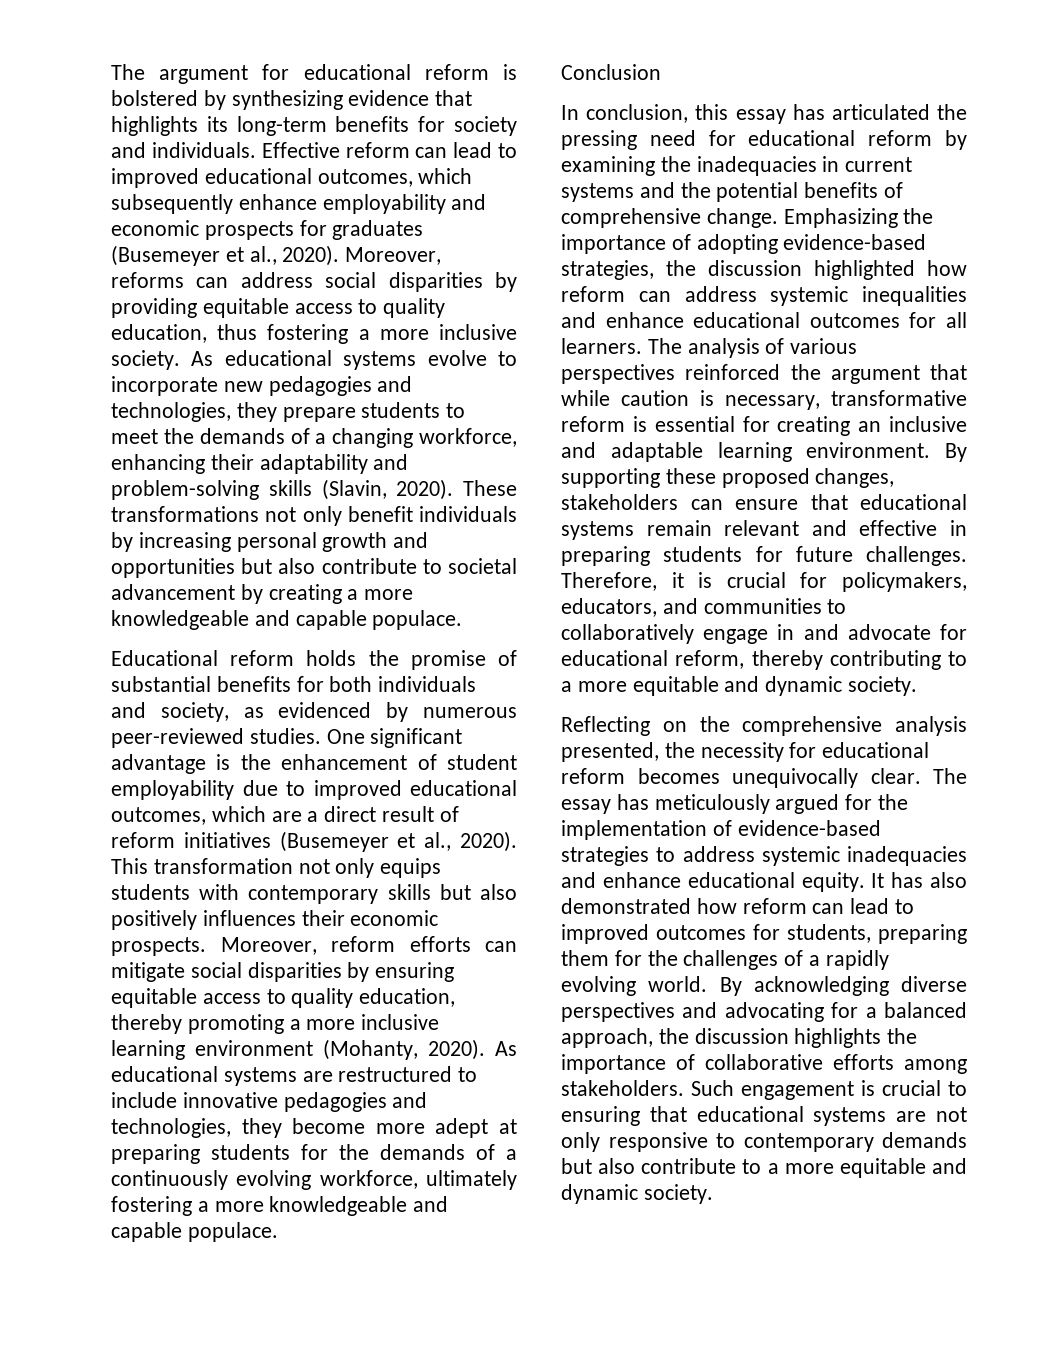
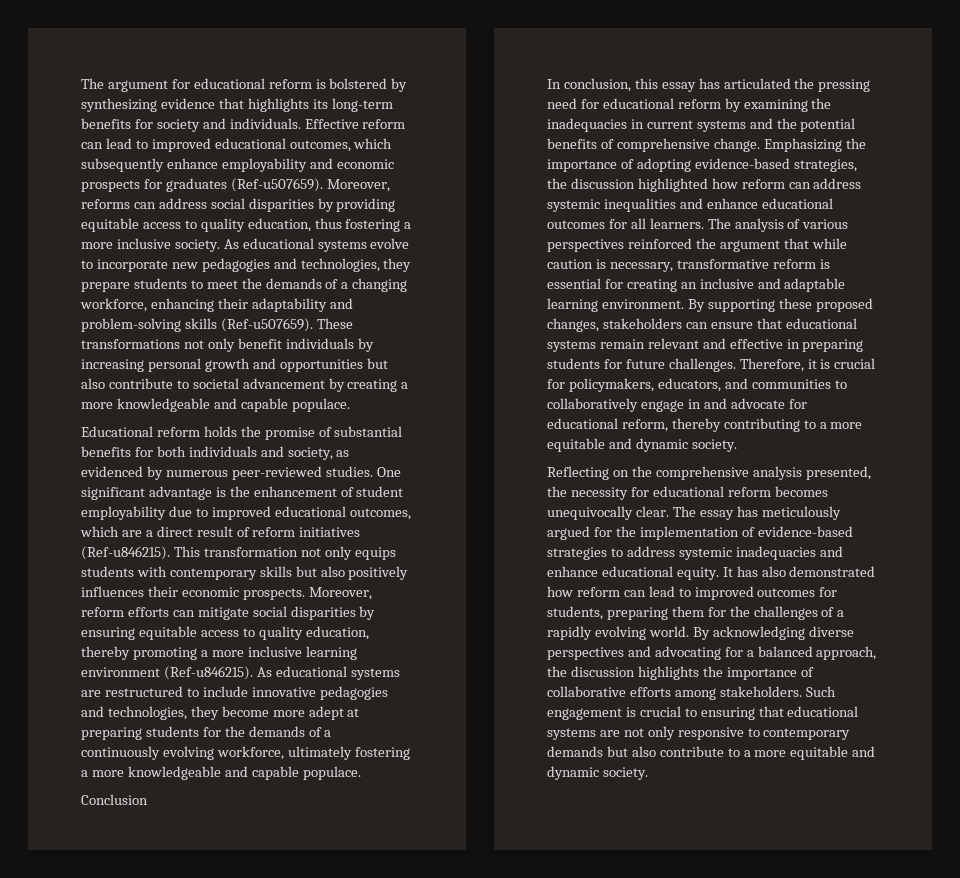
- Effective reform can lead to improved educational outcomes, which subsequently enhance employability and economic prospects for graduates (Busemeyer et al., 2020).
+ Effective reform can lead to improved educational outcomes, which subsequently enhance employability and economic prospects for graduates (Ref-u507659).
- As educational systems evolve to incorporate new pedagogies and technologies, they prepare students to meet the demands of a changing workforce, enhancing their adaptability and problem-solving skills (Slavin, 2020).
+ As educational systems evolve to incorporate new pedagogies and technologies, they prepare students to meet the demands of a changing workforce, enhancing their adaptability and problem-solving skills (Ref-u507659).
- One significant advantage is the enhancement of student employability due to improved educational outcomes, which are a direct result of reform initiatives (Busemeyer et al., 2020).
+ One significant advantage is the enhancement of student employability due to improved educational outcomes, which are a direct result of reform initiatives (Ref-u846215).
- Moreover, reform efforts can mitigate social disparities by ensuring equitable access to quality education, thereby promoting a more inclusive learning environment (Mohanty, 2020).
+ Moreover, reform efforts can mitigate social disparities by ensuring equitable access to quality education, thereby promoting a more inclusive learning environment (Ref-u846215).

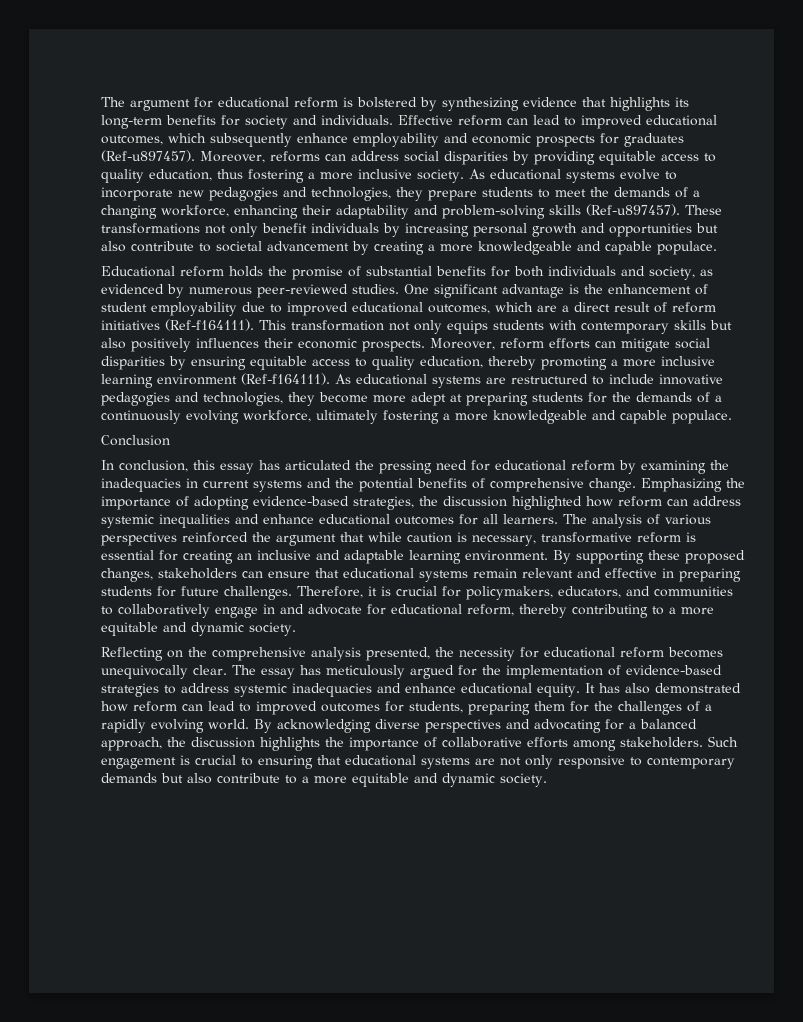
- Effective reform can lead to improved educational outcomes, which subsequently enhance employability and economic prospects for graduates (Ref-u507659).
+ Effective reform can lead to improved educational outcomes, which subsequently enhance employability and economic prospects for graduates (Ref-u897457).
- As educational systems evolve to incorporate new pedagogies and technologies, they prepare students to meet the demands of a changing workforce, enhancing their adaptability and problem-solving skills (Ref-u507659).
+ As educational systems evolve to incorporate new pedagogies and technologies, they prepare students to meet the demands of a changing workforce, enhancing their adaptability and problem-solving skills (Ref-u897457).
- One significant advantage is the enhancement of student employability due to improved educational outcomes, which are a direct result of reform initiatives (Ref-u846215).
+ One significant advantage is the enhancement of student employability due to improved educational outcomes, which are a direct result of reform initiatives (Ref-f164111).
- Moreover, reform efforts can mitigate social disparities by ensuring equitable access to quality education, thereby promoting a more inclusive learning environment (Ref-u846215).
+ Moreover, reform efforts can mitigate social disparities by ensuring equitable access to quality education, thereby promoting a more inclusive learning environment (Ref-f164111).

